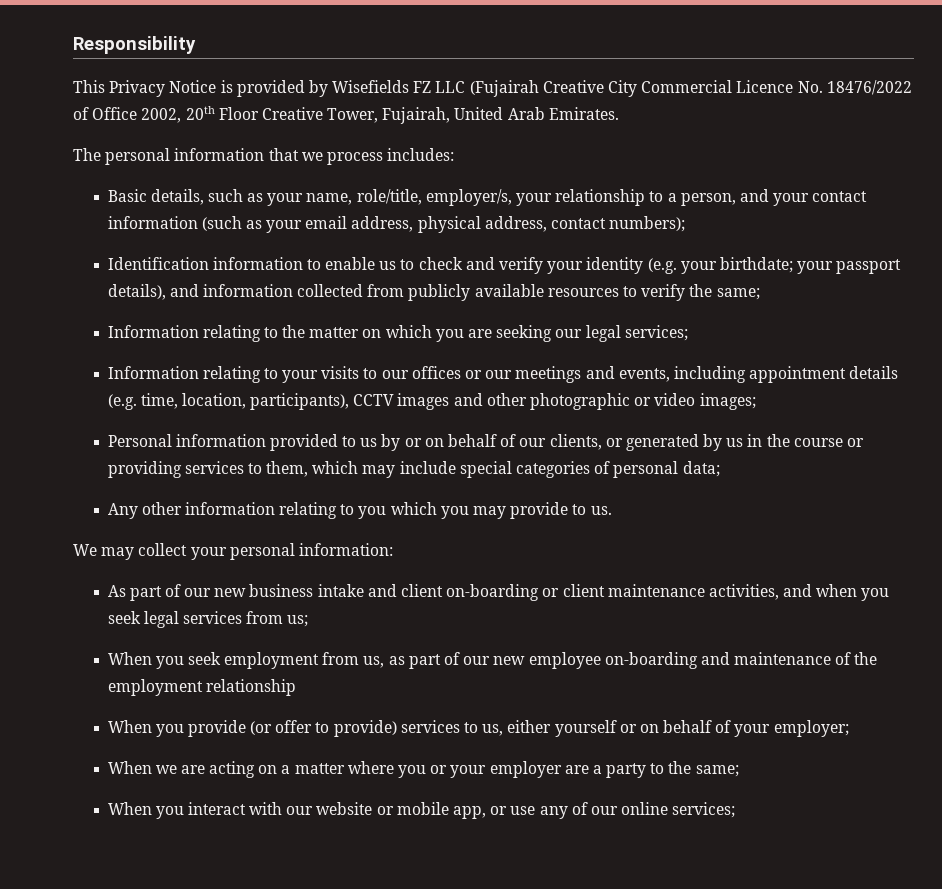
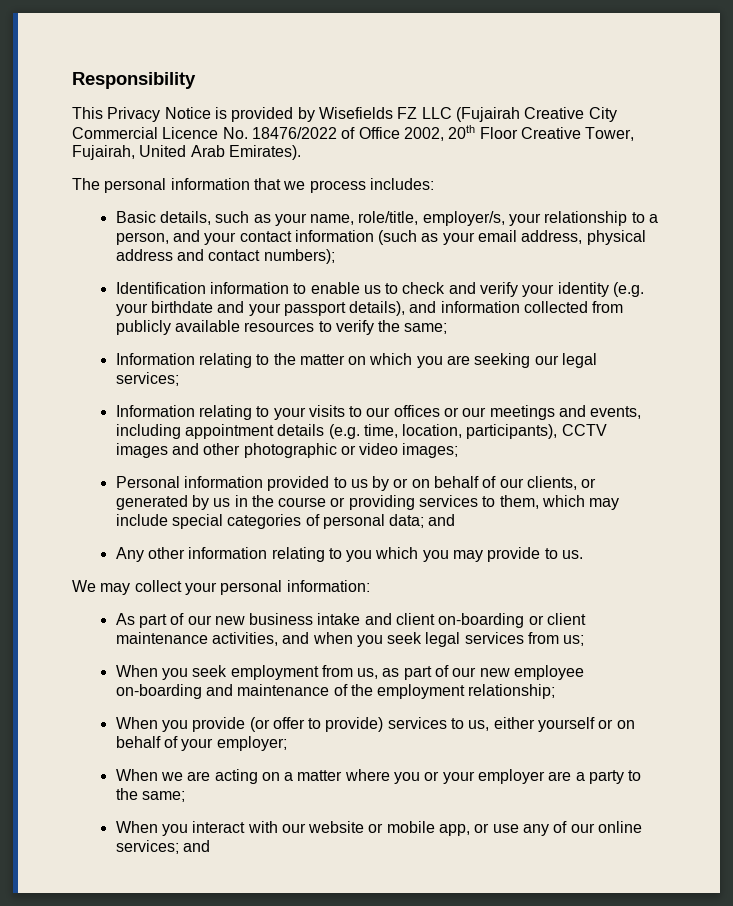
- This Privacy Notice is provided by Wisefields FZ LLC (Fujairah Creative City Commercial Licence No. 18476/2022 of Office 2002, 20th Floor Creative Tower, Fujairah, United Arab Emirates.
+ This Privacy Notice is provided by Wisefields FZ LLC (Fujairah Creative City Commercial Licence No. 18476/2022 of Office 2002, 20th Floor Creative Tower, Fujairah, United Arab Emirates).
- Basic details, such as your name, role/title, employer/s, your relationship to a person, and your contact information (such as your email address, physical address, contact numbers);
+ Basic details, such as your name, role/title, employer/s, your relationship to a person, and your contact information (such as your email address, physical address and contact numbers);
- Identification information to enable us to check and verify your identity (e.g. your birthdate; your passport details), and information collected from publicly available resources to verify the same;
+ Identification information to enable us to check and verify your identity (e.g. your birthdate and your passport details), and information collected from publicly available resources to verify the same;
- Personal information provided to us by or on behalf of our clients, or generated by us in the course or providing services to them, which may include special categories of personal data;
+ Personal information provided to us by or on behalf of our clients, or generated by us in the course or providing services to them, which may include special categories of personal data; and
- When you seek employment from us, as part of our new employee on-boarding and maintenance of the employment relationship
+ When you seek employment from us, as part of our new employee on-boarding and maintenance of the employment relationship;
- When you interact with our website or mobile app, or use any of our online services;
+ When you interact with our website or mobile app, or use any of our online services; and

